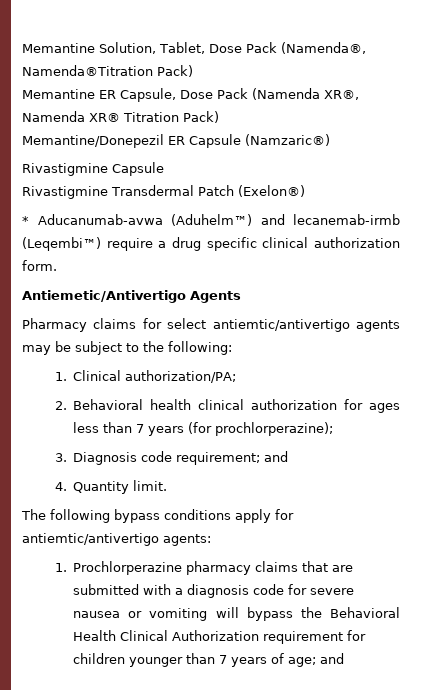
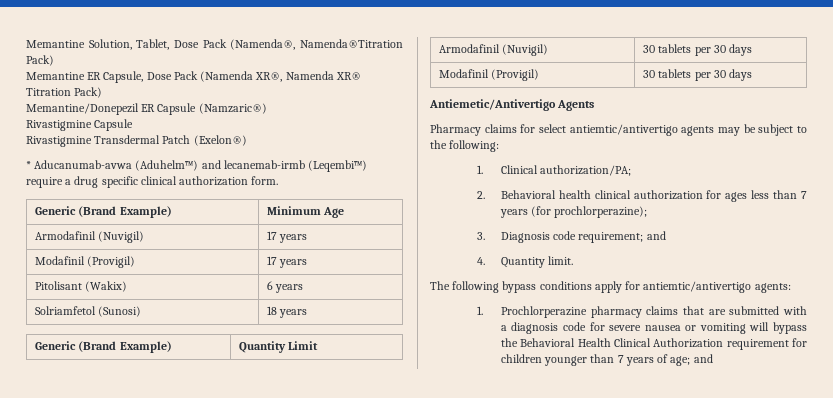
+ Generic (Brand Example) | Minimum Age
+ Armodafinil (Nuvigil) | 17 years
+ Modafinil (Provigil) | 17 years
+ Pitolisant (Wakix) | 6 years
+ Solriamfetol (Sunosi) | 18 years
+ Generic (Brand Example) | Quantity Limit
+ Armodafinil (Nuvigil) | 30 tablets per 30 days
+ Modafinil (Provigil) | 30 tablets per 30 days

